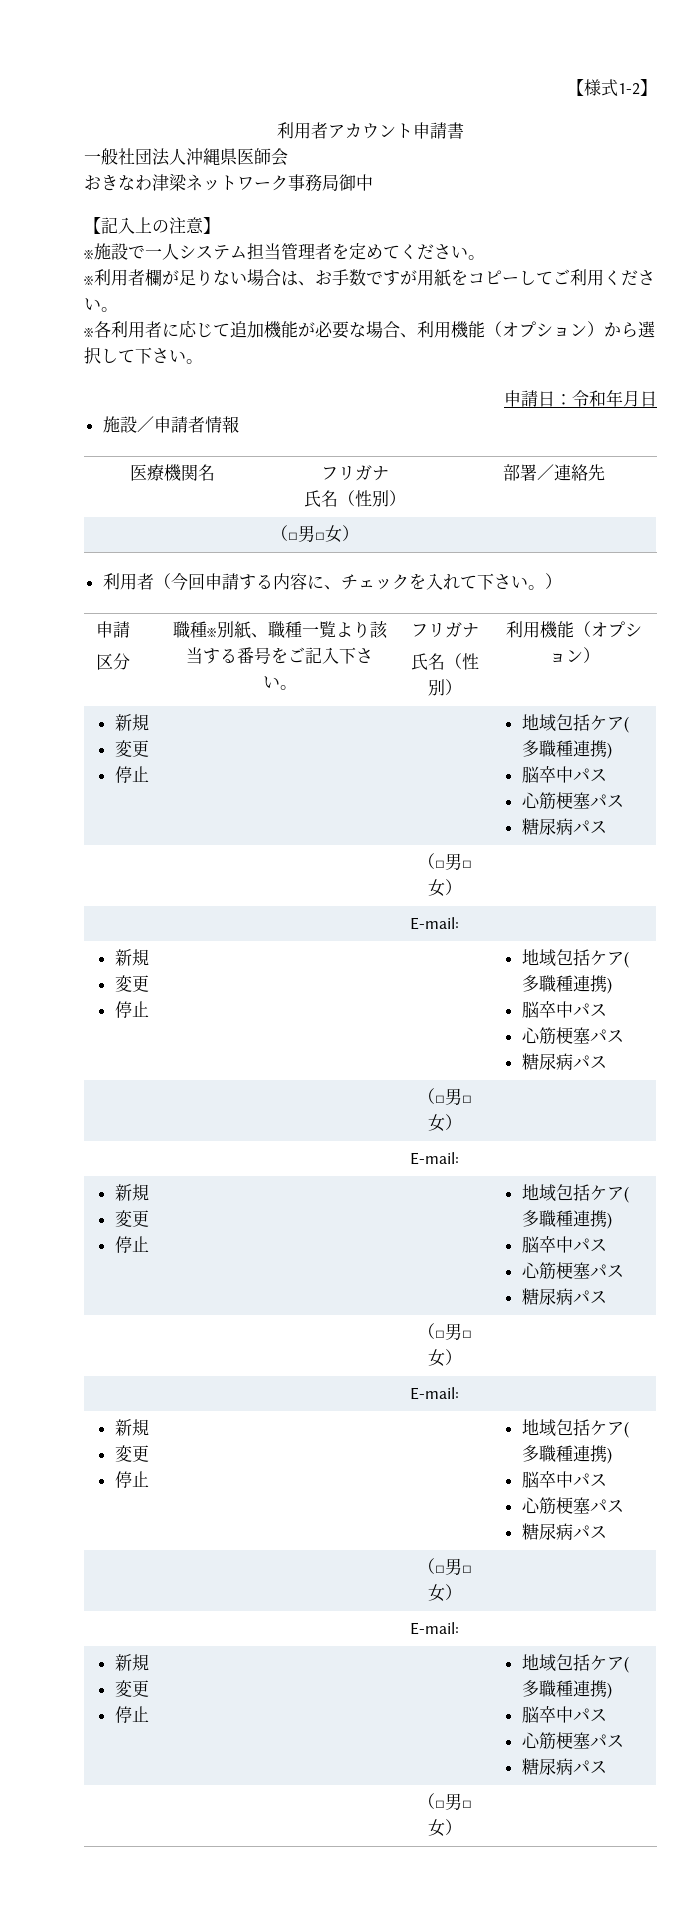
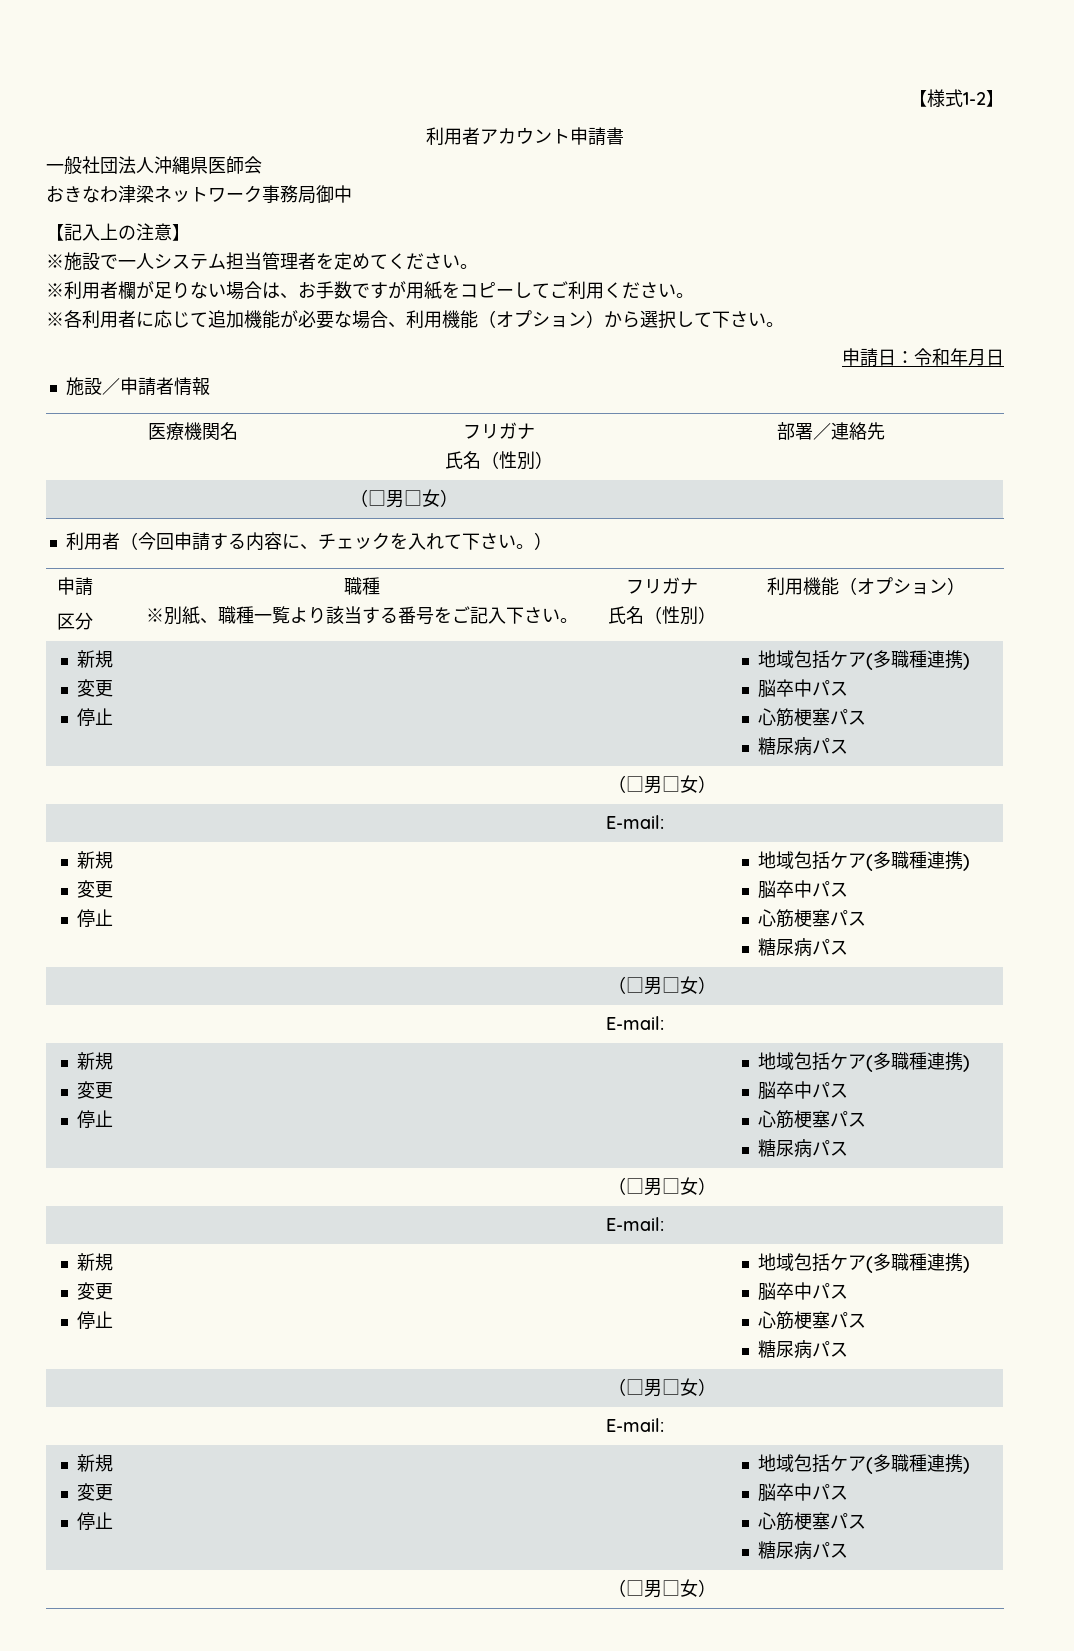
  利用者（今回申請する内容に、チェックを入れて下さい。）
  申請
- 区分 | 職種※別紙、職種一覧より該当する番号をご記入下さい。 | フリガナ
+ 区分 | 職種
+ ※別紙、職種一覧より該当する番号をご記入下さい。 | フリガナ

